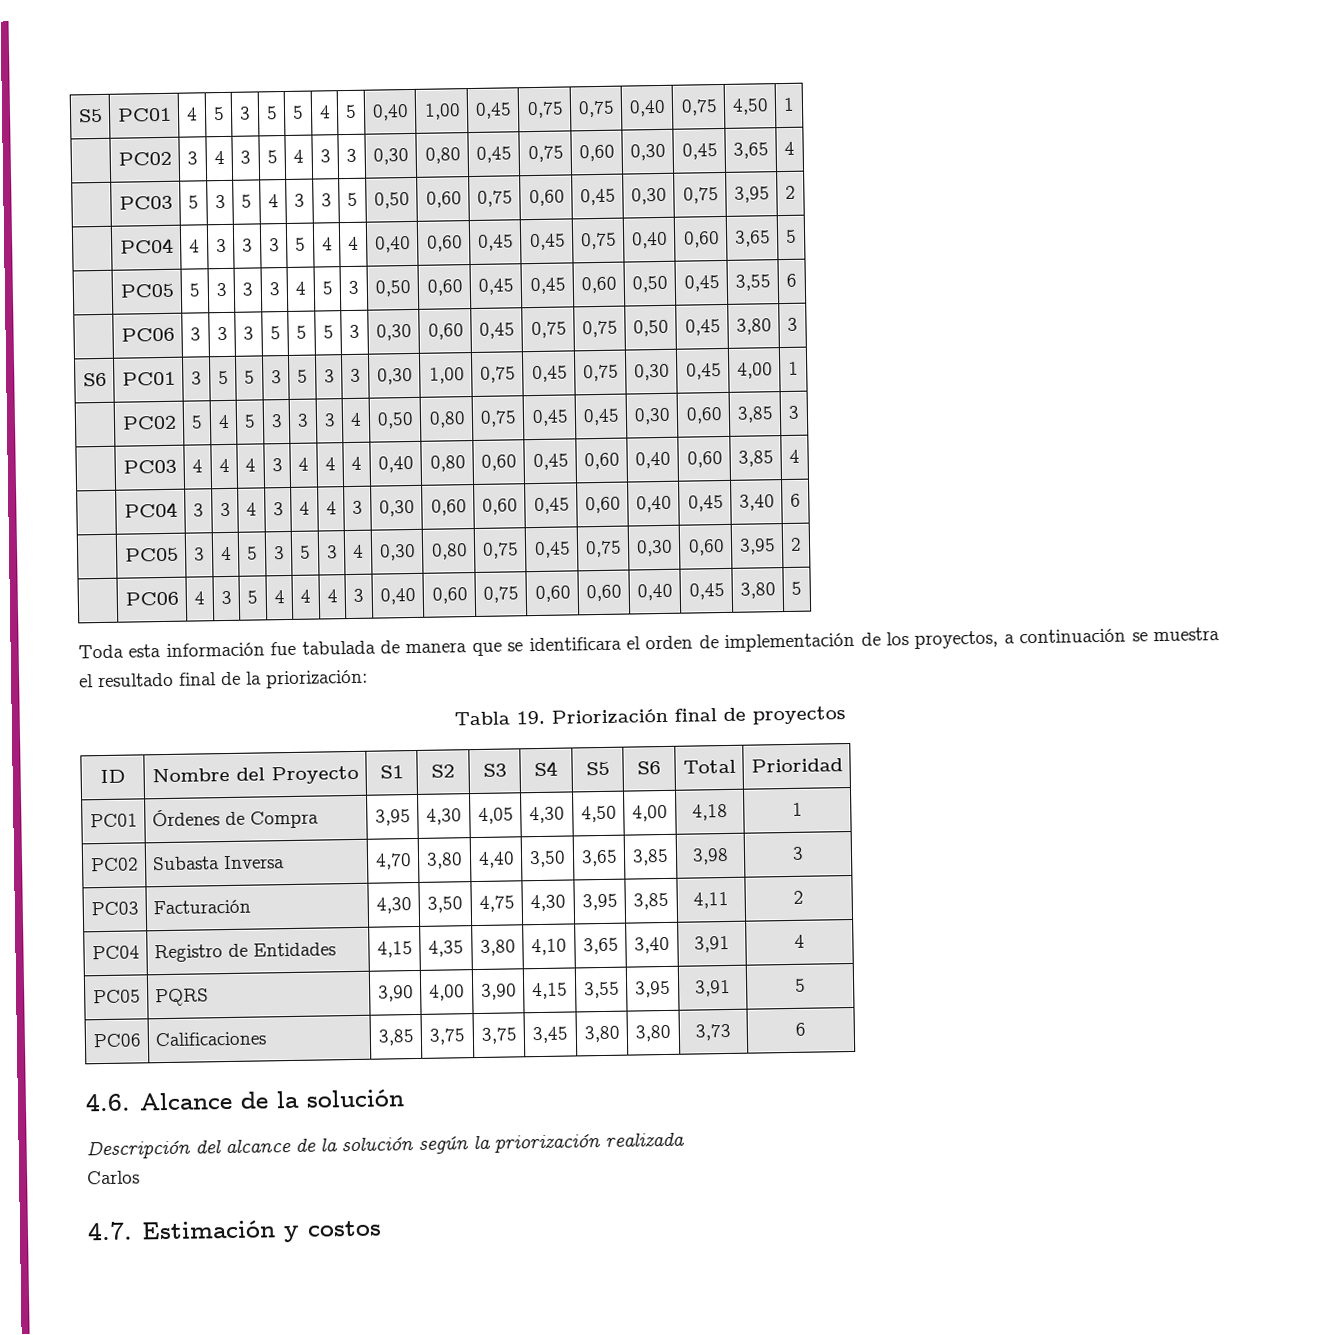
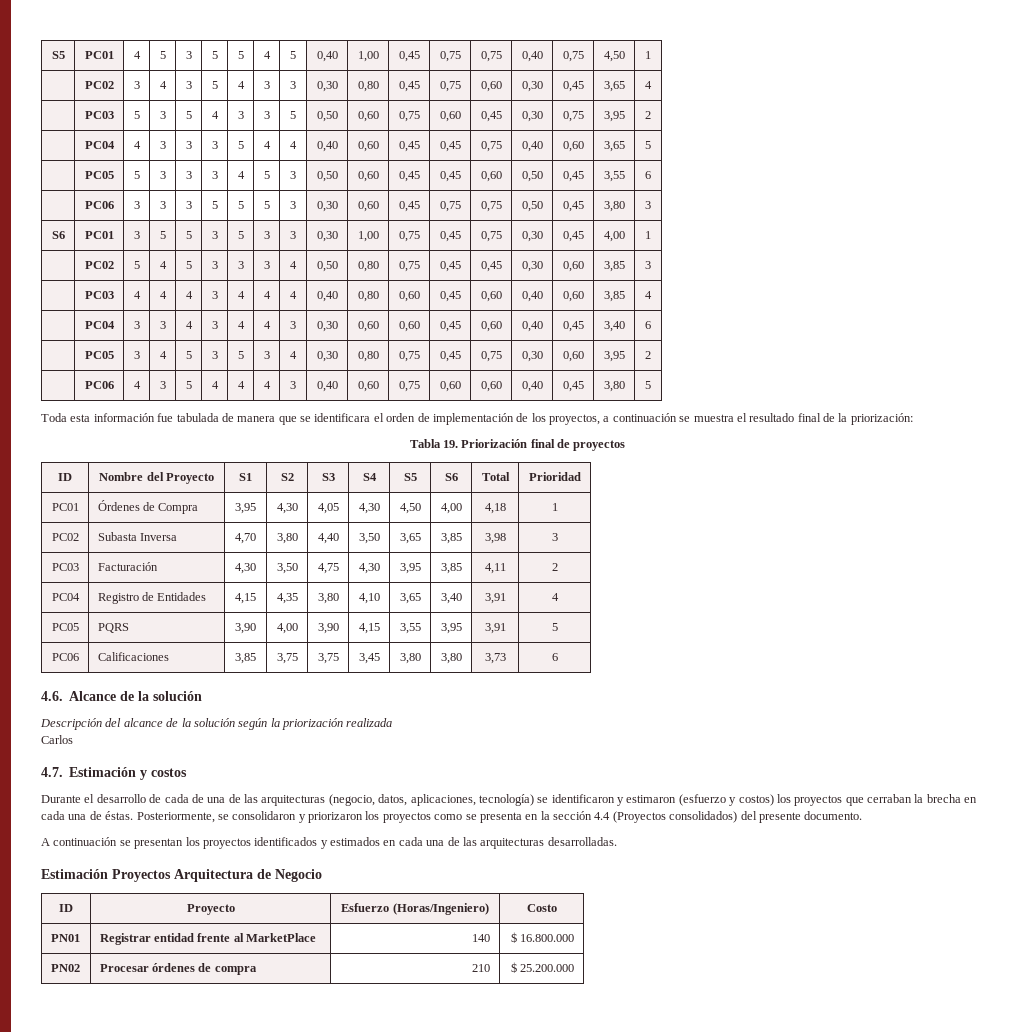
+ Durante el desarrollo de cada de una de las arquitecturas (negocio, datos, aplicaciones, tecnología) se identificaron y estimaron (esfuerzo y costos) los proyectos que cerraban la brecha en cada una de éstas. Posteriormente, se consolidaron y priorizaron los proyectos como se presenta en la sección 4.4 (Proyectos consolidados) del presente documento.
+ A continuación se presentan los proyectos identificados y estimados en cada una de las arquitecturas desarrolladas.
+ Estimación Proyectos Arquitectura de Negocio
+ ID | Proyecto | Esfuerzo (Horas/Ingeniero) | Costo
+ PN01 | Registrar entidad frente al MarketPlace | 140 | $ 16.800.000
+ PN02 | Procesar órdenes de compra | 210 | $ 25.200.000

